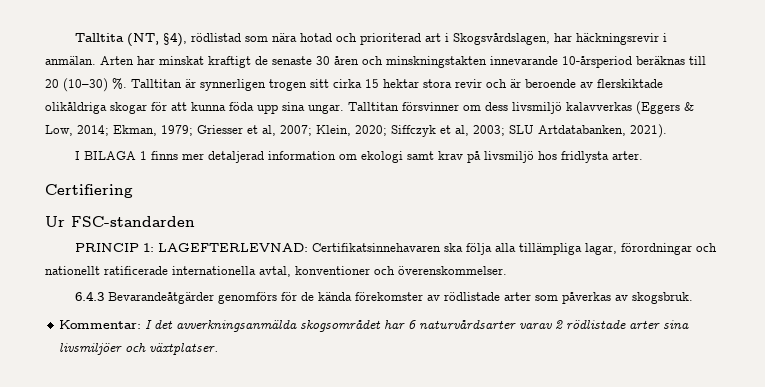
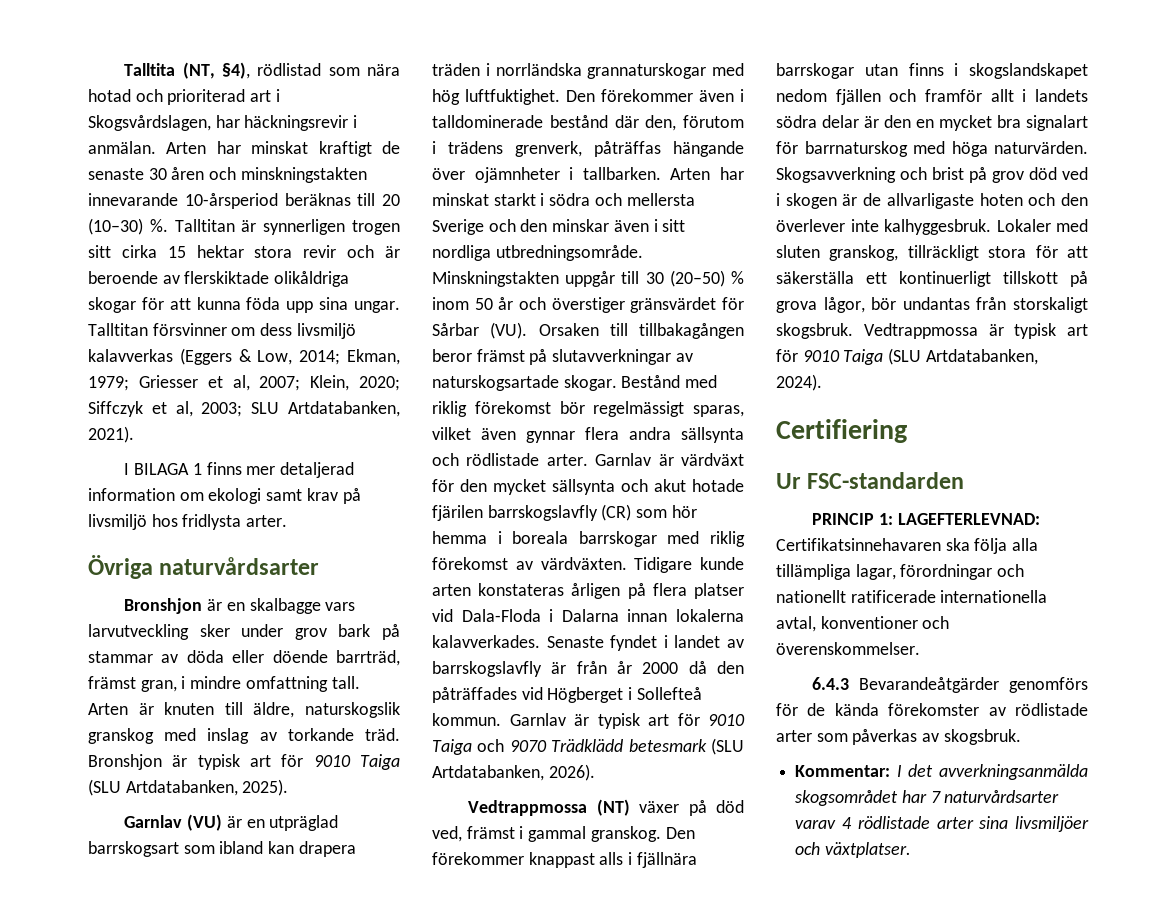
+ Övriga naturvårdsarter
+ Bronshjon är en skalbagge vars larvutveckling sker under grov bark på stammar av döda eller döende barrträd, främst gran, i mindre omfattning tall. Arten är knuten till äldre, naturskogslik granskog med inslag av torkande träd. Bronshjon är typisk art för 9010 Taiga (SLU Artdatabanken, 2025).
+ Garnlav (VU) är en utpräglad barrskogsart som ibland kan drapera träden i norrländska grannaturskogar med hög luftfuktighet. Den förekommer även i talldominerade bestånd där den, förutom i trädens grenverk, påträffas hängande över ojämnheter i tallbarken. Arten har minskat starkt i södra och mellersta Sverige och den minskar även i sitt nordliga utbredningsområde. Minskningstakten uppgår till 30 (20–50) % inom 50 år och överstiger gränsvärdet för Sårbar (VU). Orsaken till tillbakagången beror främst på slutavverkningar av naturskogsartade skogar. Bestånd med riklig förekomst bör regelmässigt sparas, vilket även gynnar flera andra sällsynta och rödlistade arter. Garnlav är värdväxt för den mycket sällsynta och akut hotade fjärilen barrskogslavfly (CR) som hör hemma i boreala barrskogar med riklig förekomst av värdväxten. Tidigare kunde arten konstateras årligen på flera platser vid Dala-Floda i Dalarna innan lokalerna kalavverkades. Senaste fyndet i landet av barrskogslavfly är från år 2000 då den påträffades vid Högberget i Sollefteå kommun. Garnlav är typisk art för 9010 Taiga och 9070 Trädklädd betesmark (SLU Artdatabanken, 2026).
+ Vedtrappmossa (NT) växer på död ved, främst i gammal granskog. Den förekommer knappast alls i fjällnära barrskogar utan finns i skogslandskapet nedom fjällen och framför allt i landets södra delar är den en mycket bra signalart för barrnaturskog med höga naturvärden. Skogsavverkning och brist på grov död ved i skogen är de allvarligaste hoten och den överlever inte kalhyggesbruk. Lokaler med sluten granskog, tillräckligt stora för att säkerställa ett kontinuerligt tillskott på grova lågor, bör undantas från storskaligt skogsbruk. Vedtrappmossa är typisk art för 9010 Taiga (SLU Artdatabanken, 2024).
- Kommentar: I det avverkningsanmälda skogsområdet har 6 naturvårdsarter varav 2 rödlistade arter sina livsmiljöer och växtplatser.
+ Kommentar: I det avverkningsanmälda skogsområdet har 7 naturvårdsarter varav 4 rödlistade arter sina livsmiljöer och växtplatser.

